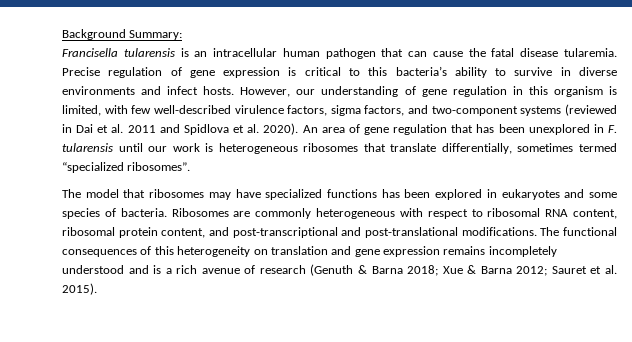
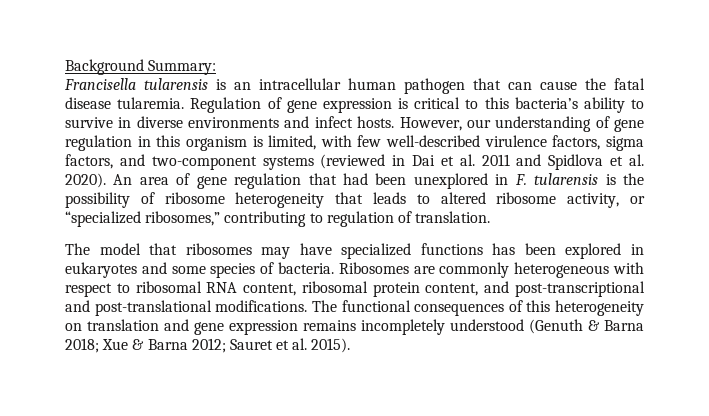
- Precise regulation of gene expression is critical to this bacteria’s ability to survive in diverse environments and infect hosts.
+ Regulation of gene expression is critical to this bacteria’s ability to survive in diverse environments and infect hosts.
- An area of gene regulation that has been unexplored in F. tularensis until our work is heterogeneous ribosomes that translate differentially, sometimes termed “specialized ribosomes”.
+ An area of gene regulation that had been unexplored in F. tularensis is the possibility of ribosome heterogeneity that leads to altered ribosome activity, or “specialized ribosomes,” contributing to regulation of translation.
- The functional consequences of this heterogeneity on translation and gene expression remains incompletely understood and is a rich avenue of research (Genuth & Barna 2018; Xue & Barna 2012; Sauret et al. 2015).
+ The functional consequences of this heterogeneity on translation and gene expression remains incompletely understood (Genuth & Barna 2018; Xue & Barna 2012; Sauret et al. 2015).

